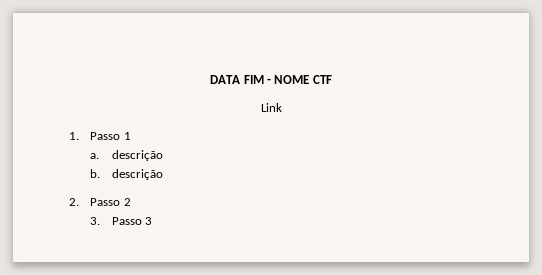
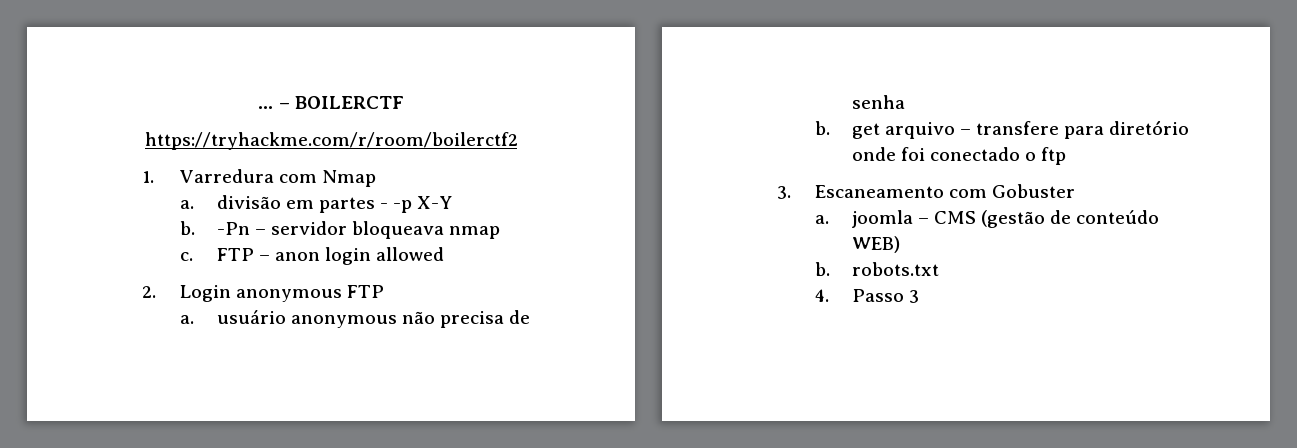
- DATA FIM - NOME CTF
- Link
- 1. Passo 1
- a. descrição
- b. descrição
- 2. Passo 2
- 3. Passo 3
+ ... – BOILERCTF
+ https://tryhackme.com/r/room/boilerctf2
+ 1. Varredura com Nmap
+ a. divisão em partes - -p X-Y
+ b. -Pn – servidor bloqueava nmap
+ c. FTP – anon login allowed
+ 2. Login anonymous FTP
+ a. usuário anonymous não precisa de senha
+ b. get arquivo – transfere para diretório onde foi conectado o ftp
+ 3. Escaneamento com Gobuster
+ a. joomla – CMS (gestão de conteúdo WEB)
+ b. robots.txt
+ 4. Passo 3

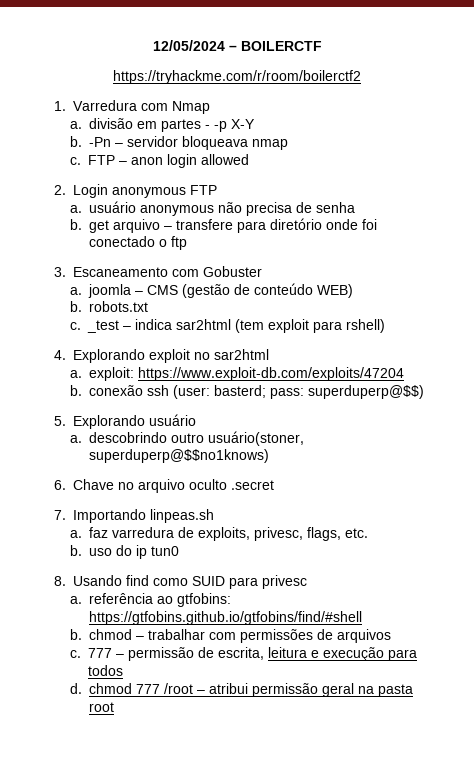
- ... – BOILERCTF
+ 12/05/2024 – BOILERCTF
- 4. Passo 3
+ c. _test – indica sar2html (tem exploit para rshell)
+ 4. Explorando exploit no sar2html
+ a. exploit: https://www.exploit-db.com/exploits/47204
+ b. conexão ssh (user: basterd; pass: superduperp@$$)
+ 5. Explorando usuário
+ a. descobrindo outro usuário(stoner, superduperp@$$no1knows)
+ 6. Chave no arquivo oculto .secret
+ 7. Importando linpeas.sh
+ a. faz varredura de exploits, privesc, flags, etc.
+ b. uso do ip tun0
+ 8. Usando find como SUID para privesc
+ a. referência ao gtfobins: https://gtfobins.github.io/gtfobins/find/#shell
+ b. chmod – trabalhar com permissões de arquivos
+ c. 777 – permissão de escrita, leitura e execução para todos
+ d. chmod 777 /root – atribui permissão geral na pasta root

